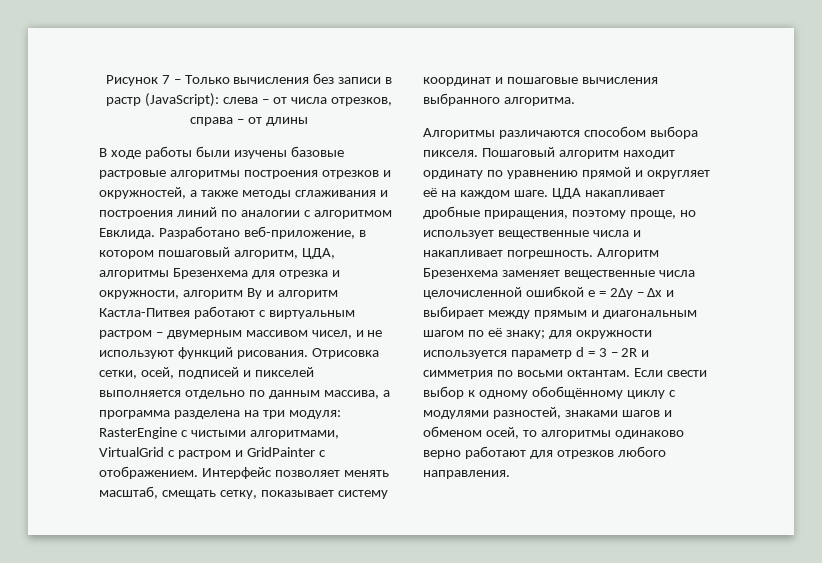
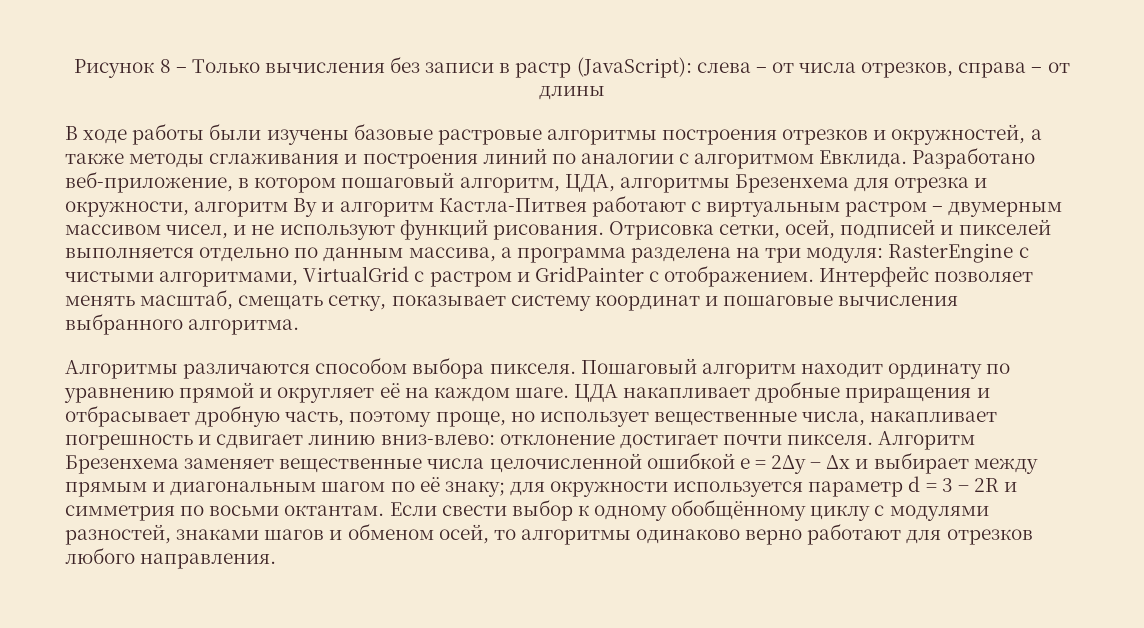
- Рисунок 7 – Только вычисления без записи в растр (JavaScript): слева – от числа отрезков, справа – от длины
+ Рисунок 8 – Только вычисления без записи в растр (JavaScript): слева – от числа отрезков, справа – от длины
- ЦДА накапливает дробные приращения, поэтому проще, но использует вещественные числа и накапливает погрешность.
+ ЦДА накапливает дробные приращения и отбрасывает дробную часть, поэтому проще, но использует вещественные числа, накапливает погрешность и сдвигает линию вниз-влево: отклонение достигает почти пикселя.

